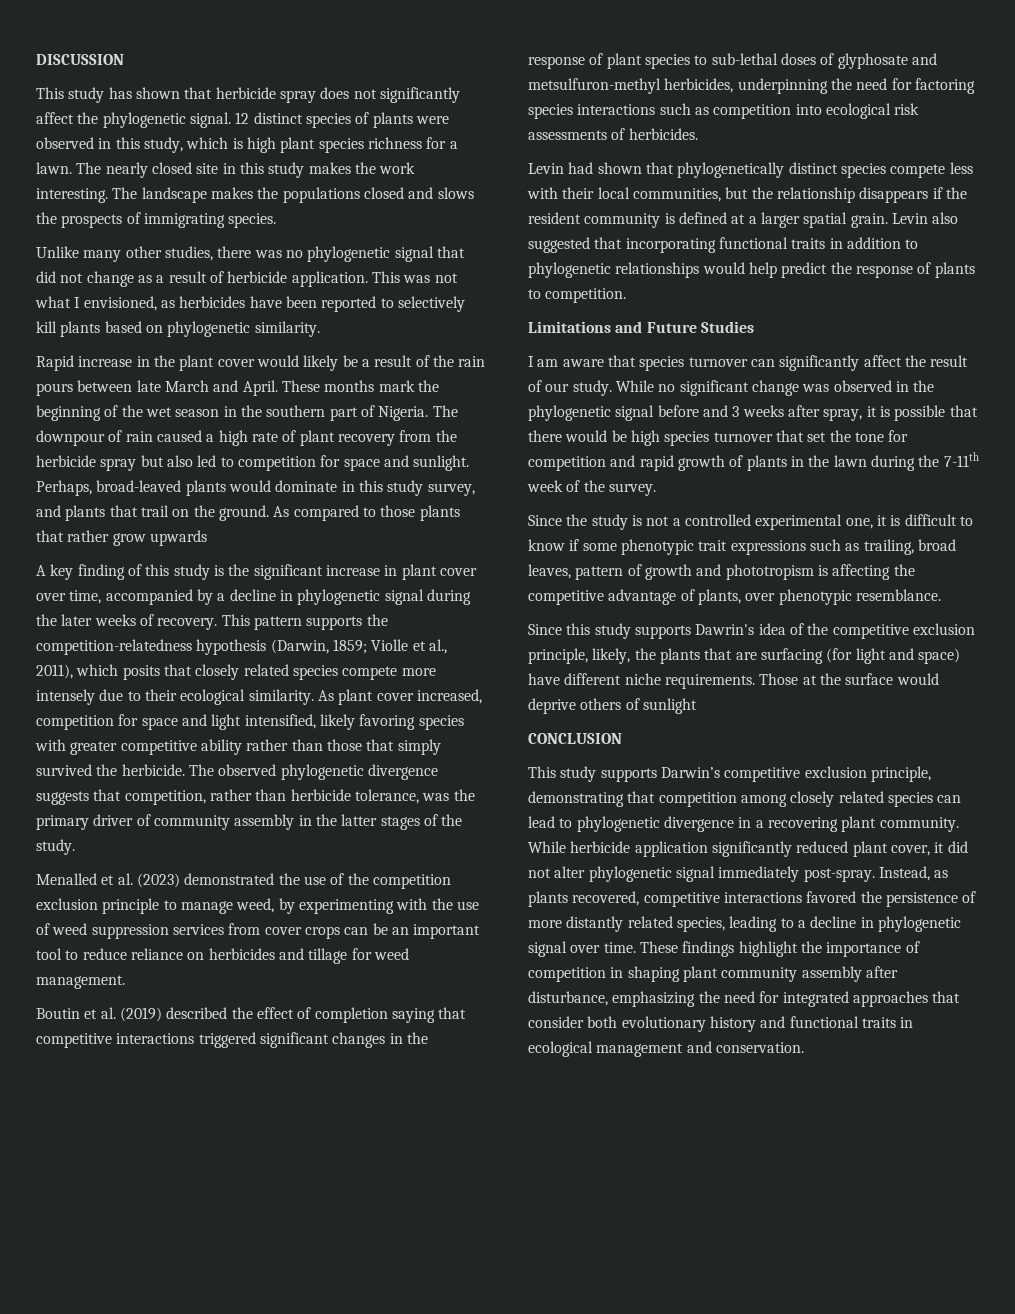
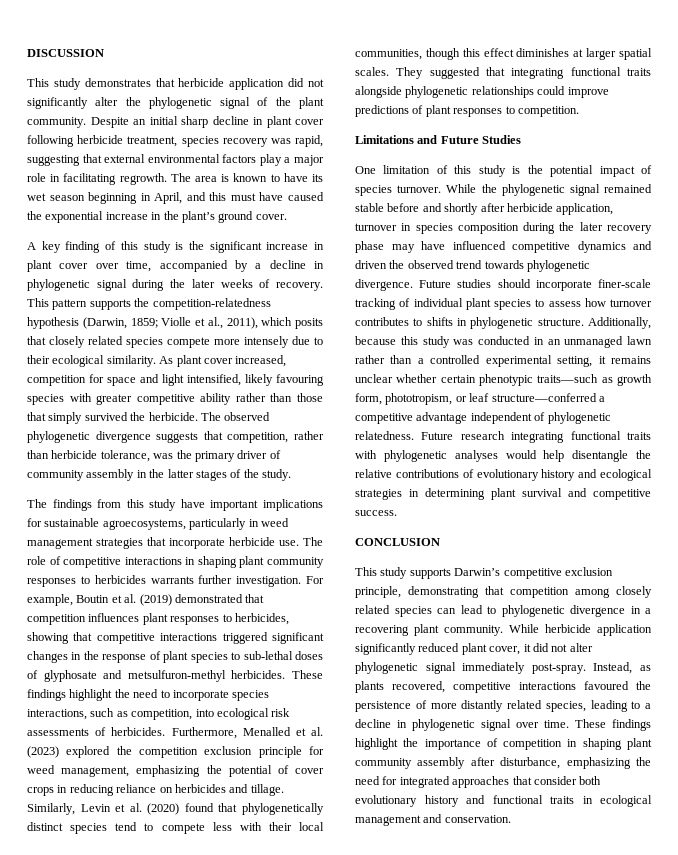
- This study has shown that herbicide spray does not significantly affect the phylogenetic signal. 12 distinct species of plants were observed in this study, which is high plant species richness for a lawn. The nearly closed site in this study makes the work interesting. The landscape makes the populations closed and slows the prospects of immigrating species.
- Unlike many other studies, there was no phylogenetic signal that did not change as a result of herbicide application. This was not what I envisioned, as herbicides have been reported to selectively kill plants based on phylogenetic similarity.
- Rapid increase in the plant cover would likely be a result of the rain pours between late March and April. These months mark the beginning of the wet season in the southern part of Nigeria. The downpour of rain caused a high rate of plant recovery from the herbicide spray but also led to competition for space and sunlight. Perhaps, broad-leaved plants would dominate in this study survey, and plants that trail on the ground. As compared to those plants that rather grow upwards
+ This study demonstrates that herbicide application did not significantly alter the phylogenetic signal of the plant community. Despite an initial sharp decline in plant cover following herbicide treatment, species recovery was rapid, suggesting that external environmental factors play a major role in facilitating regrowth. The area is known to have its wet season beginning in April, and this must have caused the exponential increase in the plant’s ground cover.
- As plant cover increased, competition for space and light intensified, likely favoring species with greater competitive ability rather than those that simply survived the herbicide.
+ As plant cover increased, competition for space and light intensified, likely favouring species with greater competitive ability rather than those that simply survived the herbicide.
- Menalled et al. (2023) demonstrated the use of the competition exclusion principle to manage weed, by experimenting with the use of weed suppression services from cover crops can be an important tool to reduce reliance on herbicides and tillage for weed management.
- Boutin et al. (2019) described the effect of completion saying that competitive interactions triggered significant changes in the response of plant species to sub-lethal doses of glyphosate and metsulfuron-methyl herbicides, underpinning the need for factoring species interactions such as competition into ecological risk assessments of herbicides.
- Levin had shown that phylogenetically distinct species compete less with their local communities, but the relationship disappears if the resident community is defined at a larger spatial grain. Levin also suggested that incorporating functional traits in addition to phylogenetic relationships would help predict the response of plants to competition.
+ The findings from this study have important implications for sustainable agroecosystems, particularly in weed management strategies that incorporate herbicide use. The role of competitive interactions in shaping plant community responses to herbicides warrants further investigation. For example, Boutin et al. (2019) demonstrated that competition influences plant responses to herbicides, showing that competitive interactions triggered significant changes in the response of plant species to sub-lethal doses of glyphosate and metsulfuron-methyl herbicides. These findings highlight the need to incorporate species interactions, such as competition, into ecological risk assessments of herbicides. Furthermore, Menalled et al. (2023) explored the competition exclusion principle for weed management, emphasizing the potential of cover crops in reducing reliance on herbicides and tillage. Similarly, Levin et al. (2020) found that phylogenetically distinct species tend to compete less with their local communities, though this effect diminishes at larger spatial scales. They suggested that integrating functional traits alongside phylogenetic relationships could improve predictions of plant responses to competition.
- I am aware that species turnover can significantly affect the result of our study. While no significant change was observed in the phylogenetic signal before and 3 weeks after spray, it is possible that there would be high species turnover that set the tone for competition and rapid growth of plants in the lawn during the 7-11th week of the survey.
- Since the study is not a controlled experimental one, it is difficult to know if some phenotypic trait expressions such as trailing, broad leaves, pattern of growth and phototropism is affecting the competitive advantage of plants, over phenotypic resemblance.
- Since this study supports Dawrin's idea of the competitive exclusion principle, likely, the plants that are surfacing (for light and space) have different niche requirements. Those at the surface would deprive others of sunlight
+ One limitation of this study is the potential impact of species turnover. While the phylogenetic signal remained stable before and shortly after herbicide application, turnover in species composition during the later recovery phase may have influenced competitive dynamics and driven the observed trend towards phylogenetic divergence. Future studies should incorporate finer-scale tracking of individual plant species to assess how turnover contributes to shifts in phylogenetic structure. Additionally, because this study was conducted in an unmanaged lawn rather than a controlled experimental setting, it remains unclear whether certain phenotypic traits—such as growth form, phototropism, or leaf structure—conferred a competitive advantage independent of phylogenetic relatedness. Future research integrating functional traits with phylogenetic analyses would help disentangle the relative contributions of evolutionary history and ecological strategies in determining plant survival and competitive success.
- Instead, as plants recovered, competitive interactions favored the persistence of more distantly related species, leading to a decline in phylogenetic signal over time.
+ Instead, as plants recovered, competitive interactions favoured the persistence of more distantly related species, leading to a decline in phylogenetic signal over time.

